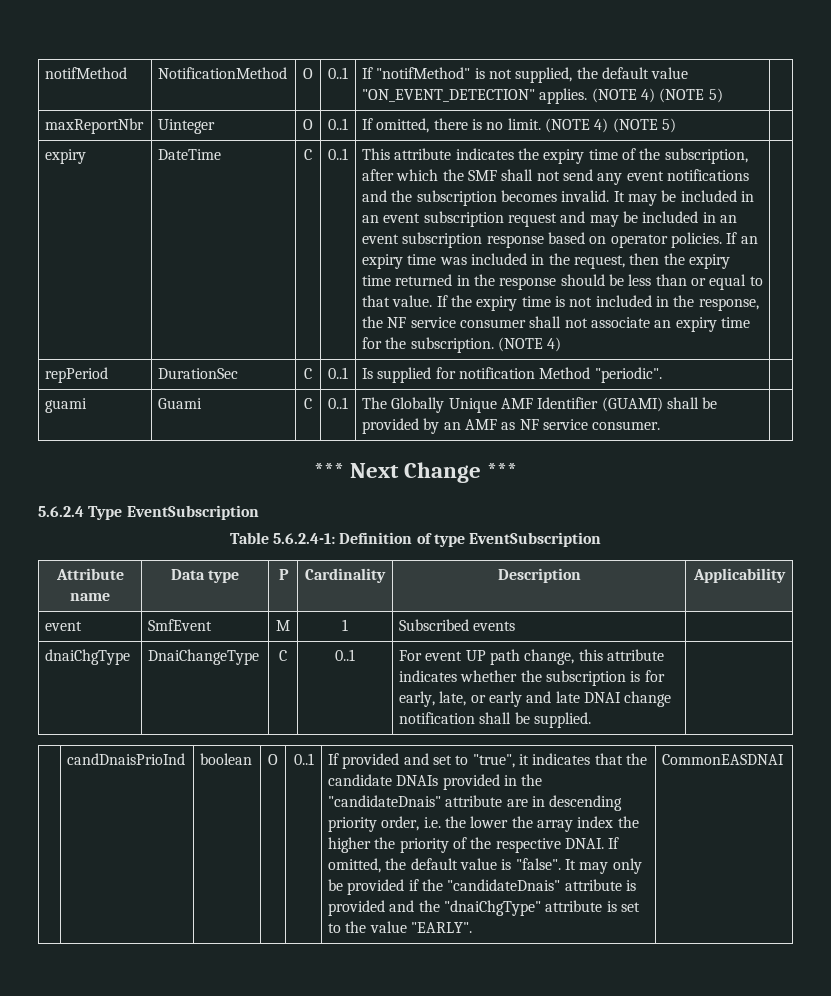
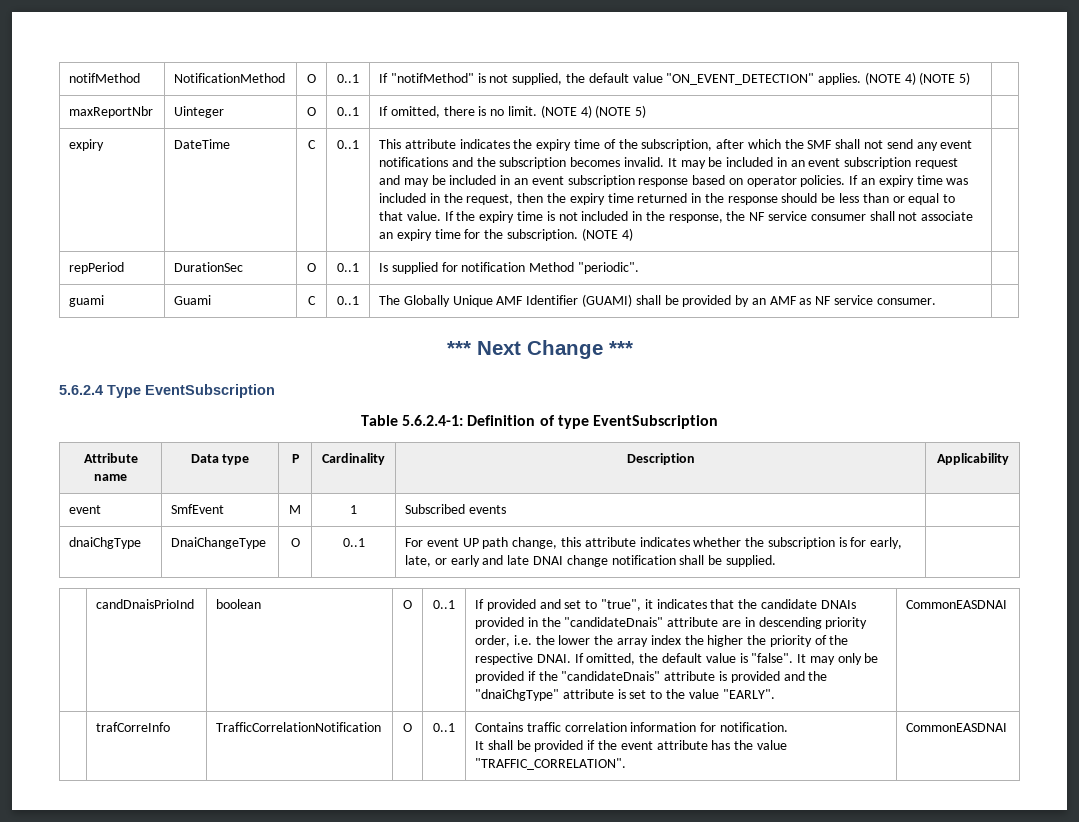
- repPeriod | DurationSec | C | 0..1 | Is supplied for notification Method "periodic". |
+ repPeriod | DurationSec | O | 0..1 | Is supplied for notification Method "periodic". |
- dnaiChgType | DnaiChangeType | C | 0..1 | For event UP path change, this attribute indicates whether the subscription is for early, late, or early and late DNAI change notification shall be supplied. |
+ dnaiChgType | DnaiChangeType | O | 0..1 | For event UP path change, this attribute indicates whether the subscription is for early, late, or early and late DNAI change notification shall be supplied. |
+ | trafCorreInfo | TrafficCorrelationNotification | O | 0..1 | Contains traffic correlation information for notification.
+ It shall be provided if the event attribute has the value "TRAFFIC_CORRELATION". | CommonEASDNAI

